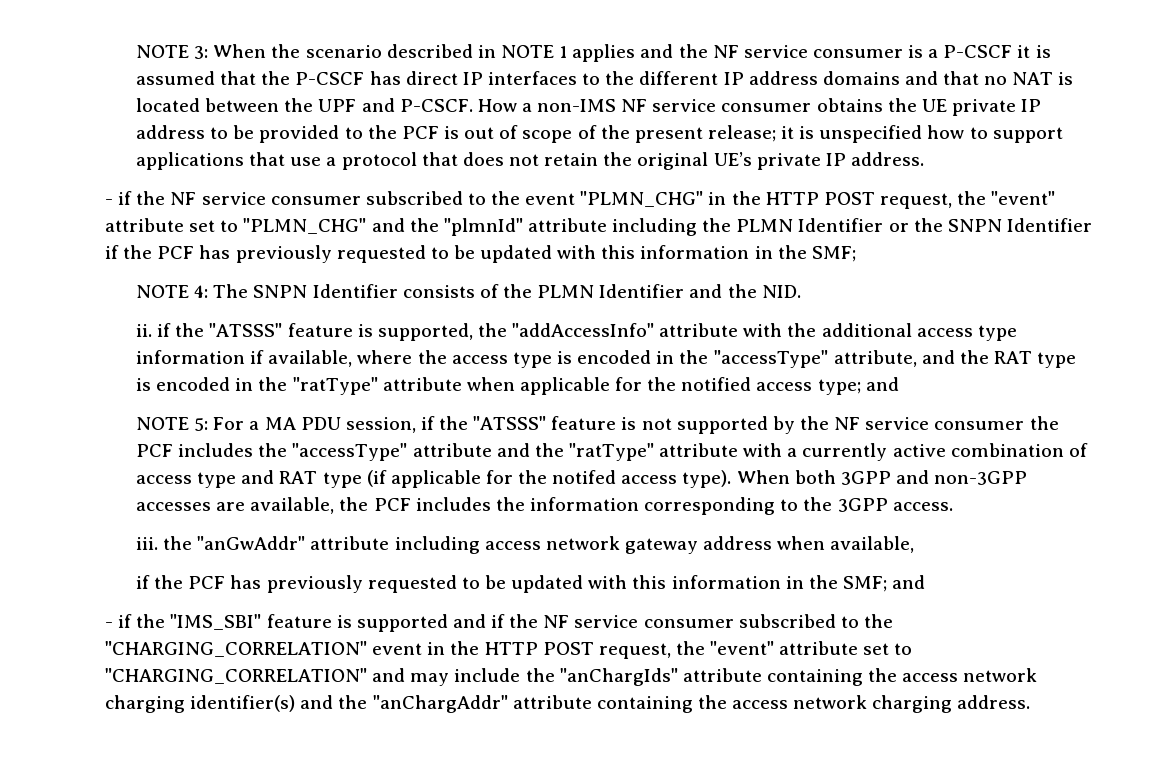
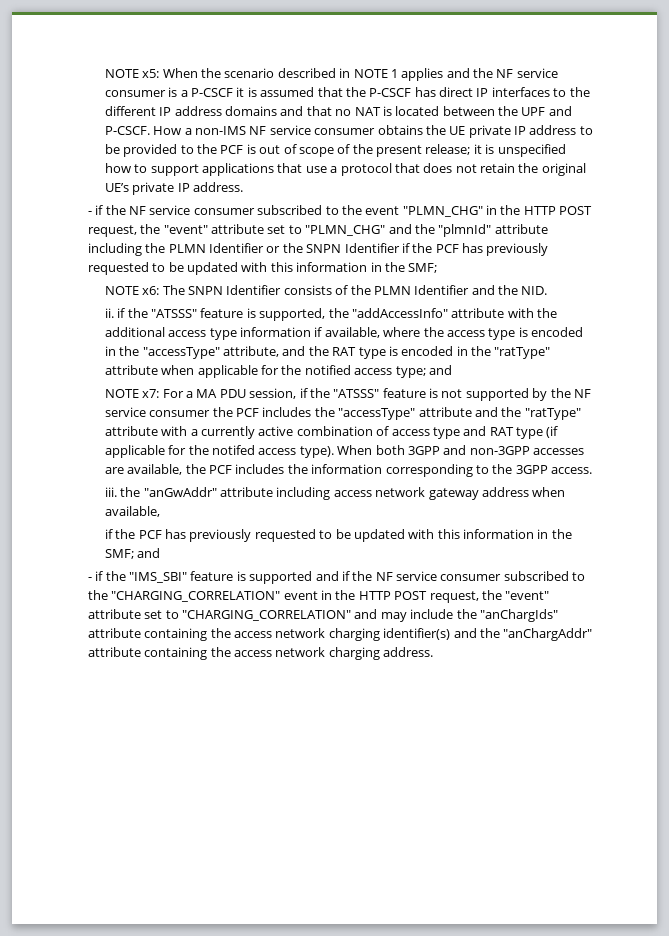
- NOTE 3: When the scenario described in NOTE 1 applies and the NF service consumer is a P-CSCF it is assumed that the P-CSCF has direct IP interfaces to the different IP address domains and that no NAT is located between the UPF and P-CSCF.
+ NOTE x5: When the scenario described in NOTE 1 applies and the NF service consumer is a P-CSCF it is assumed that the P-CSCF has direct IP interfaces to the different IP address domains and that no NAT is located between the UPF and P-CSCF.
- NOTE 4: The SNPN Identifier consists of the PLMN Identifier and the NID.
+ NOTE x6: The SNPN Identifier consists of the PLMN Identifier and the NID.
- NOTE 5: For a MA PDU session, if the "ATSSS" feature is not supported by the NF service consumer the PCF includes the "accessType" attribute and the "ratType" attribute with a currently active combination of access type and RAT type (if applicable for the notifed access type).
+ NOTE x7: For a MA PDU session, if the "ATSSS" feature is not supported by the NF service consumer the PCF includes the "accessType" attribute and the "ratType" attribute with a currently active combination of access type and RAT type (if applicable for the notifed access type).

